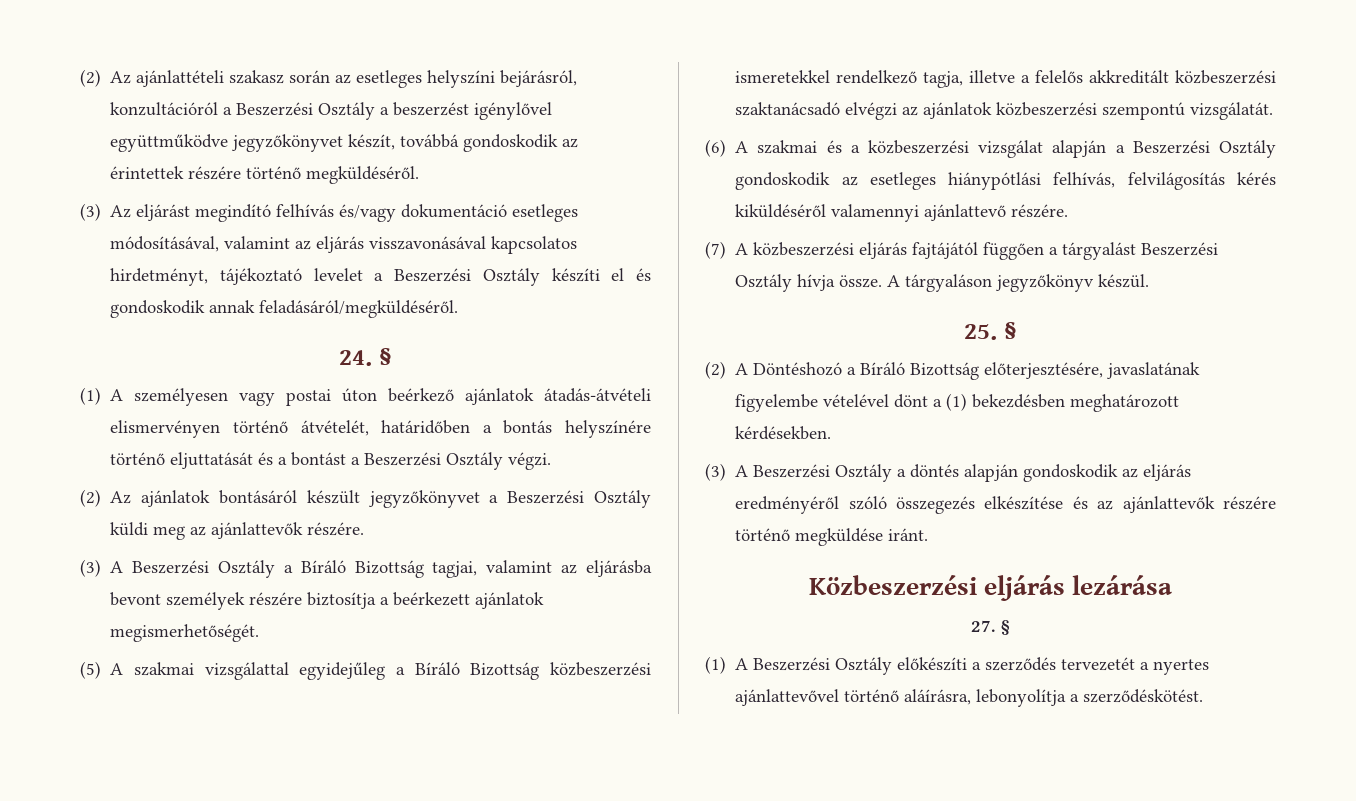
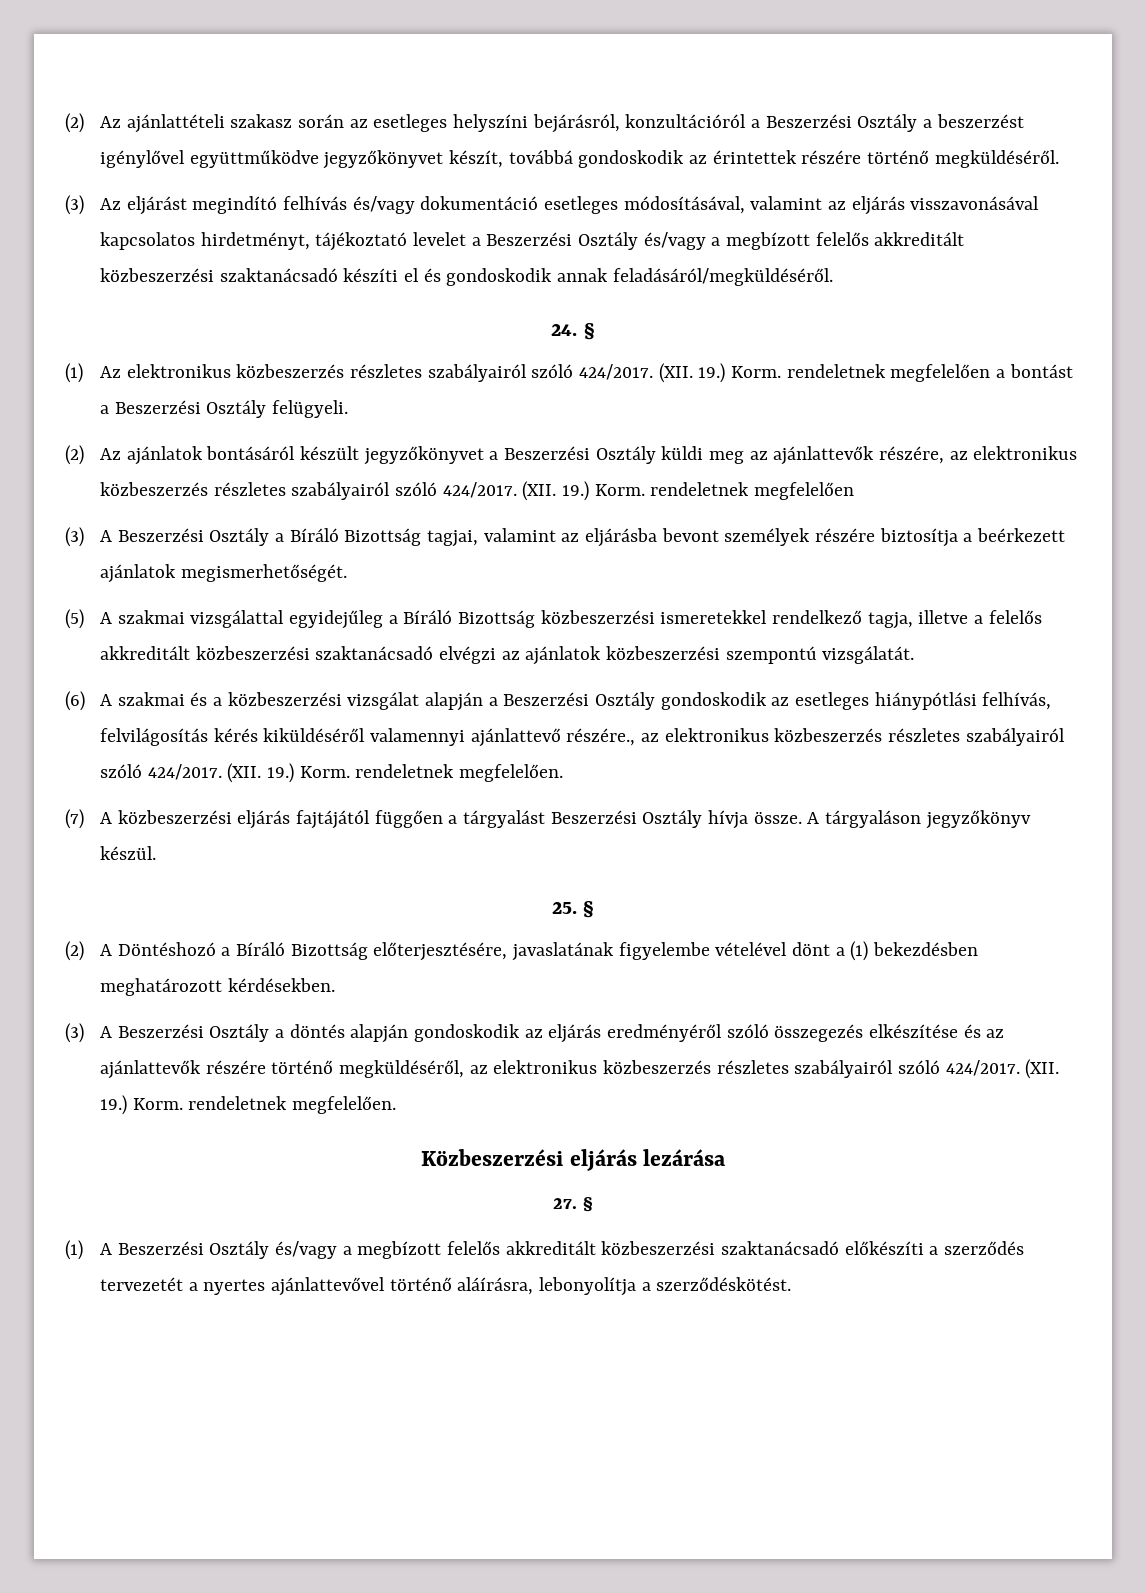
- (3) Az eljárást megindító felhívás és/vagy dokumentáció esetleges módosításával, valamint az eljárás visszavonásával kapcsolatos hirdetményt, tájékoztató levelet a Beszerzési Osztály készíti el és gondoskodik annak feladásáról/megküldéséről.
+ (3) Az eljárást megindító felhívás és/vagy dokumentáció esetleges módosításával, valamint az eljárás visszavonásával kapcsolatos hirdetményt, tájékoztató levelet a Beszerzési Osztály és/vagy a megbízott felelős akkreditált közbeszerzési szaktanácsadó készíti el és gondoskodik annak feladásáról/megküldéséről.
- (1) A személyesen vagy postai úton beérkező ajánlatok átadás-átvételi elismervényen történő átvételét, határidőben a bontás helyszínére történő eljuttatását és a bontást a Beszerzési Osztály végzi.
+ (1) Az elektronikus közbeszerzés részletes szabályairól szóló 424/2017. (XII. 19.) Korm. rendeletnek megfelelően a bontást a Beszerzési Osztály felügyeli.
- (2) Az ajánlatok bontásáról készült jegyzőkönyvet a Beszerzési Osztály küldi meg az ajánlattevők részére.
+ (2) Az ajánlatok bontásáról készült jegyzőkönyvet a Beszerzési Osztály küldi meg az ajánlattevők részére, az elektronikus közbeszerzés részletes szabályairól szóló 424/2017. (XII. 19.) Korm. rendeletnek megfelelően
- (6) A szakmai és a közbeszerzési vizsgálat alapján a Beszerzési Osztály gondoskodik az esetleges hiánypótlási felhívás, felvilágosítás kérés kiküldéséről valamennyi ajánlattevő részére.
+ (6) A szakmai és a közbeszerzési vizsgálat alapján a Beszerzési Osztály gondoskodik az esetleges hiánypótlási felhívás, felvilágosítás kérés kiküldéséről valamennyi ajánlattevő részére., az elektronikus közbeszerzés részletes szabályairól szóló 424/2017. (XII. 19.) Korm. rendeletnek megfelelően.
- (3) A Beszerzési Osztály a döntés alapján gondoskodik az eljárás eredményéről szóló összegezés elkészítése és az ajánlattevők részére történő megküldése iránt.
+ (3) A Beszerzési Osztály a döntés alapján gondoskodik az eljárás eredményéről szóló összegezés elkészítése és az ajánlattevők részére történő megküldéséről, az elektronikus közbeszerzés részletes szabályairól szóló 424/2017. (XII. 19.) Korm. rendeletnek megfelelően.
- (1) A Beszerzési Osztály előkészíti a szerződés tervezetét a nyertes ajánlattevővel történő aláírásra, lebonyolítja a szerződéskötést.
+ (1) A Beszerzési Osztály és/vagy a megbízott felelős akkreditált közbeszerzési szaktanácsadó előkészíti a szerződés tervezetét a nyertes ajánlattevővel történő aláírásra, lebonyolítja a szerződéskötést.

